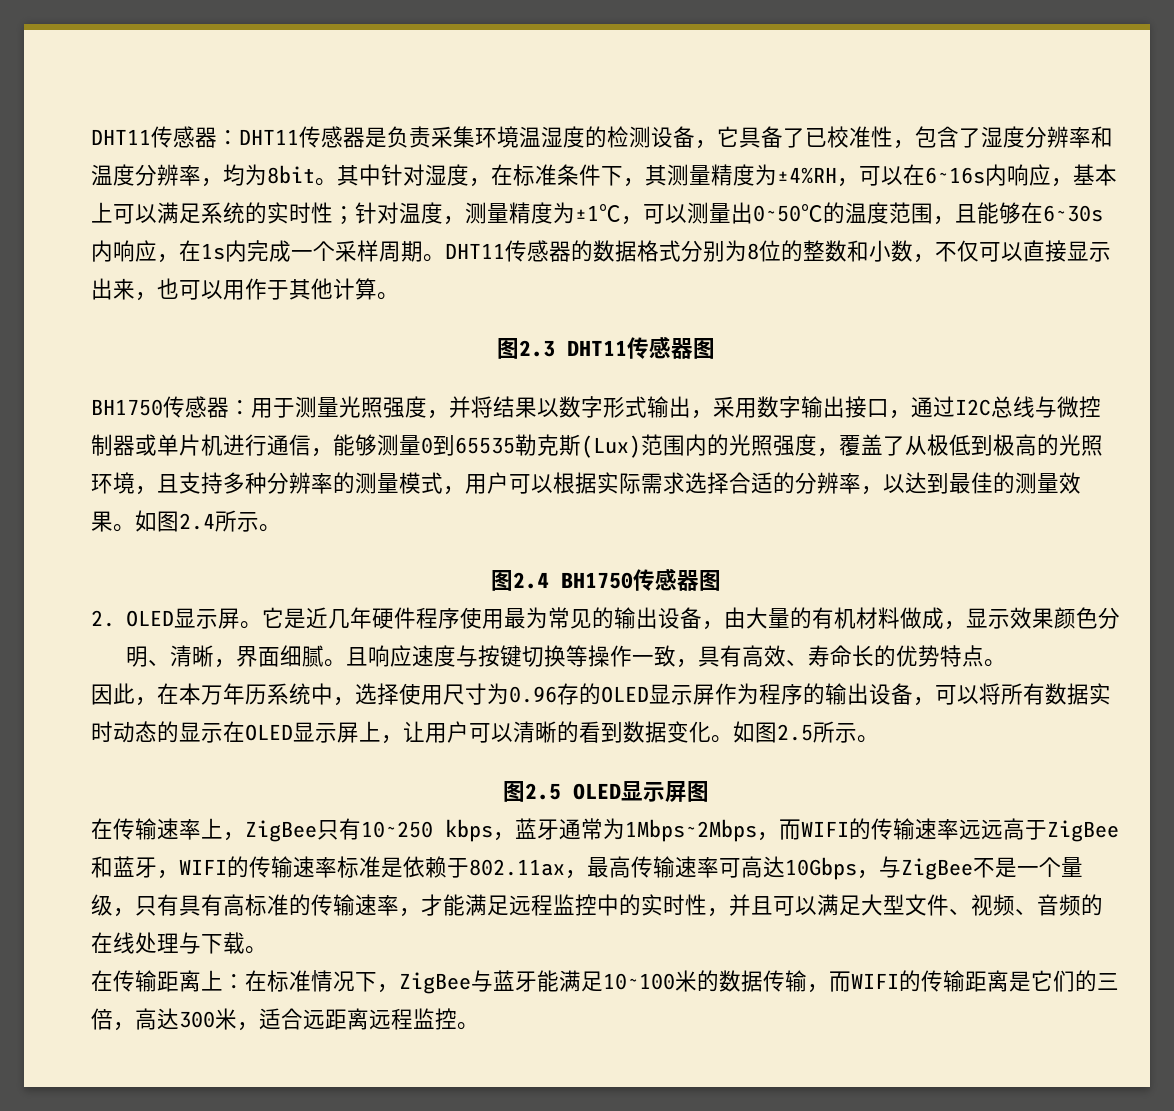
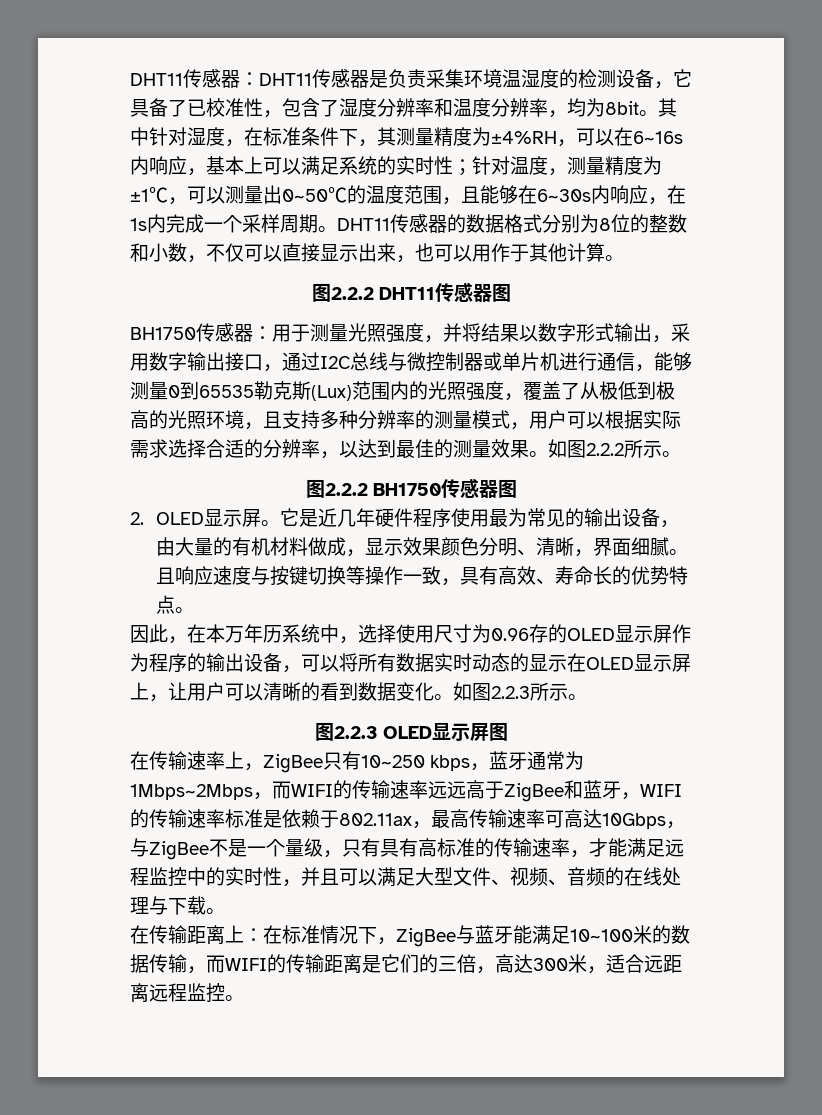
- 图2.3 DHT11传感器图
+ 图2.2.2 DHT11传感器图
- 如图2.4所示。
- 图2.4 BH1750传感器图
+ 如图2.2.2所示。
+ 图2.2.2 BH1750传感器图
- 如图2.5所示。
- 图2.5 OLED显示屏图
+ 如图2.2.3所示。
+ 图2.2.3 OLED显示屏图

